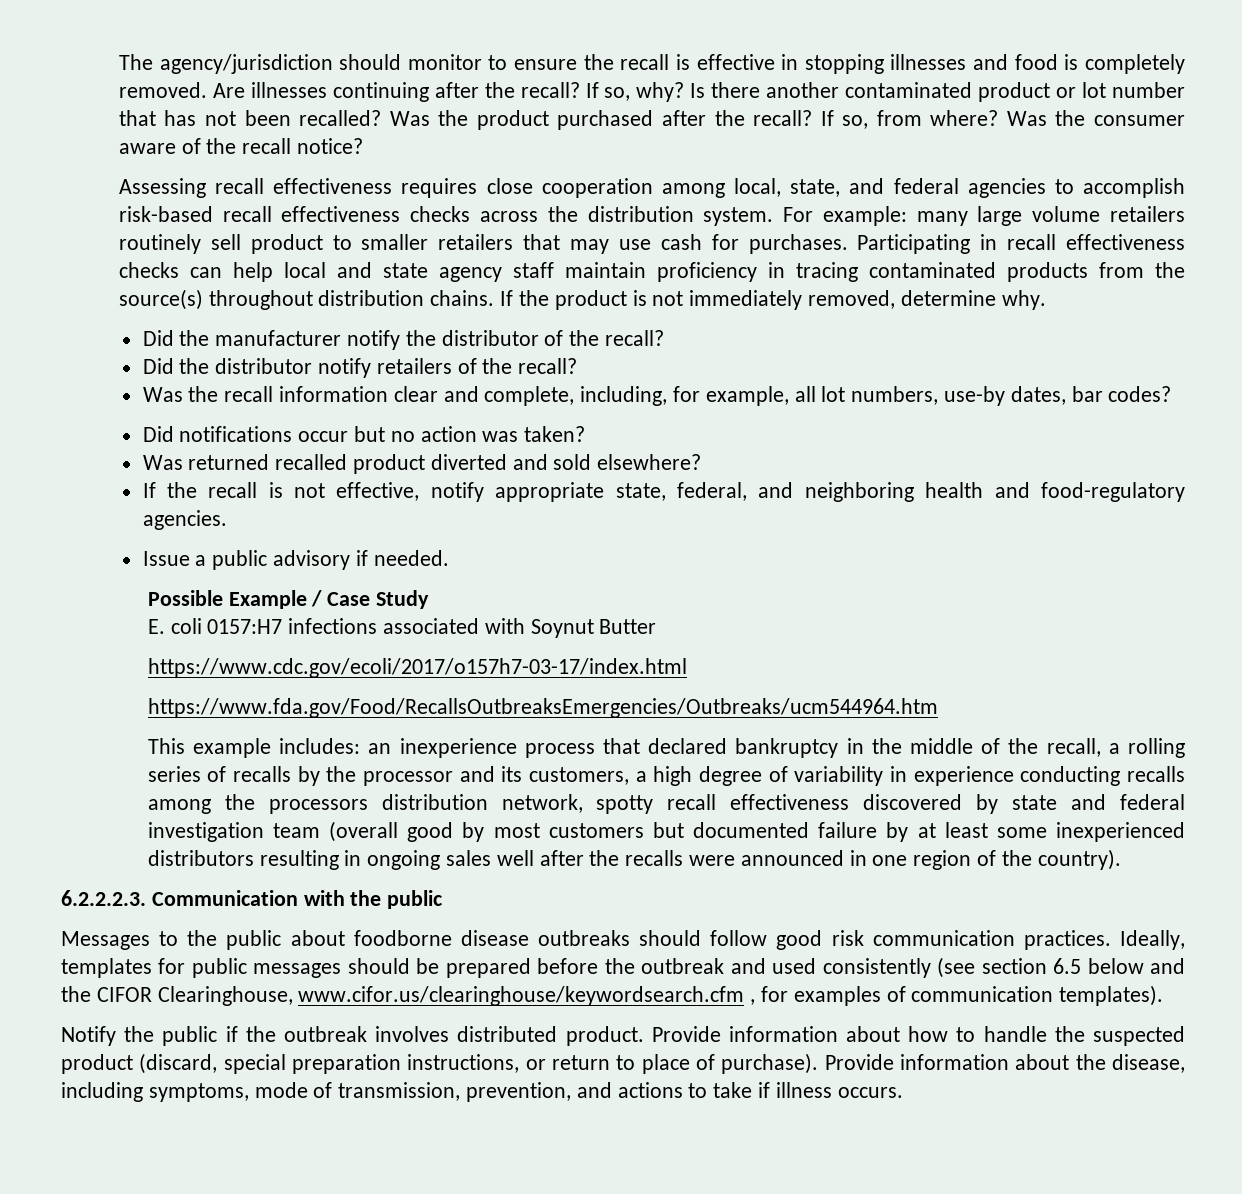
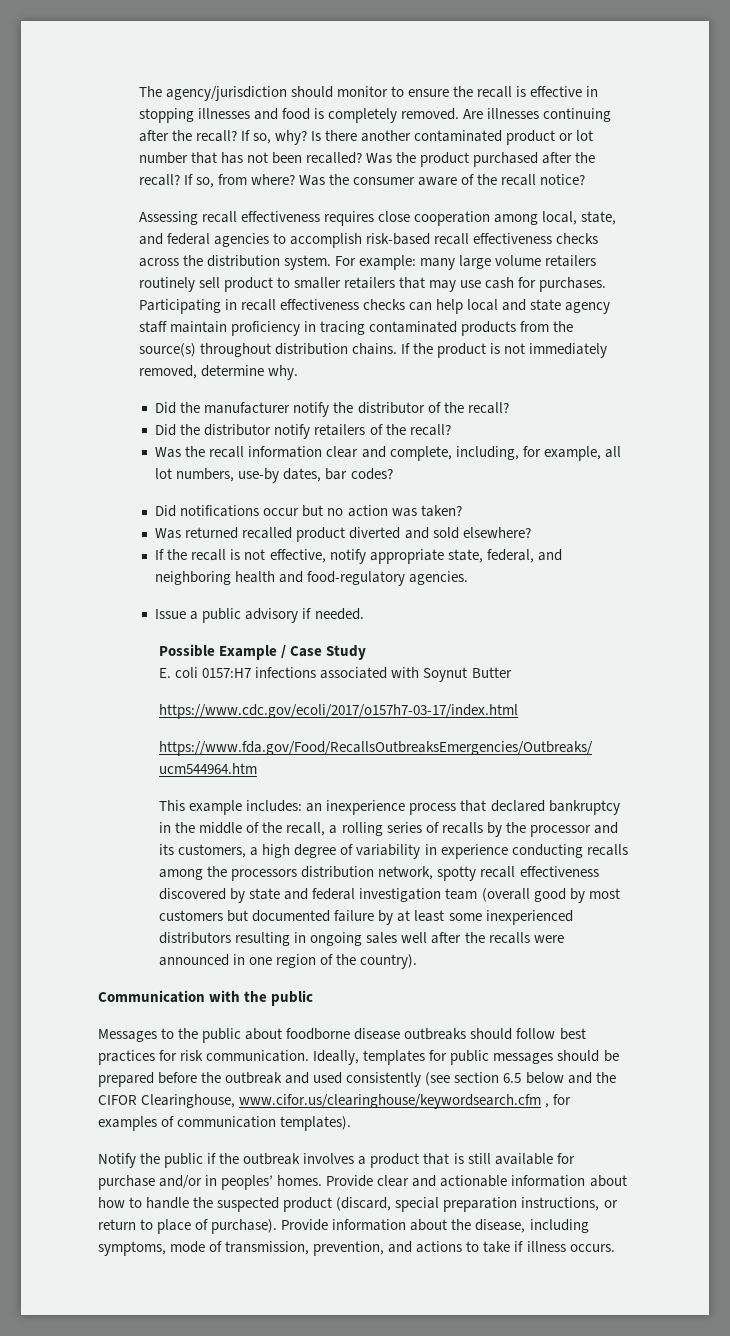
- 6.2.2.2.3. Communication with the public
+ Communication with the public
- Messages to the public about foodborne disease outbreaks should follow good risk communication practices.
+ Messages to the public about foodborne disease outbreaks should follow best practices for risk communication.
- Notify the public if the outbreak involves distributed product. Provide information about how to handle the suspected product (discard, special preparation instructions, or return to place of purchase).
+ Notify the public if the outbreak involves a product that is still available for purchase and/or in peoples’ homes. Provide clear and actionable information about how to handle the suspected product (discard, special preparation instructions, or return to place of purchase).

